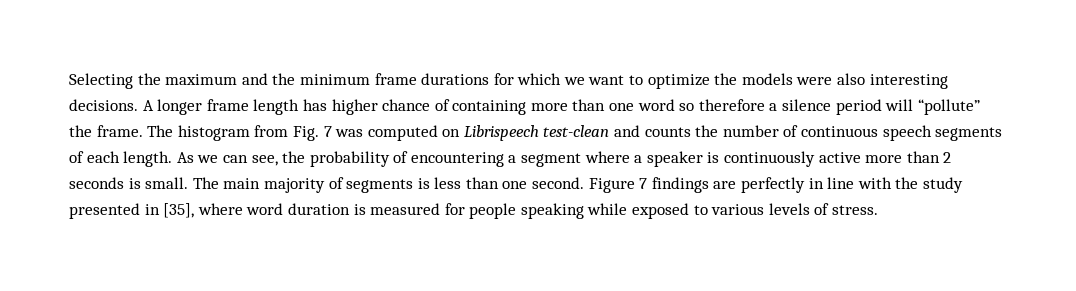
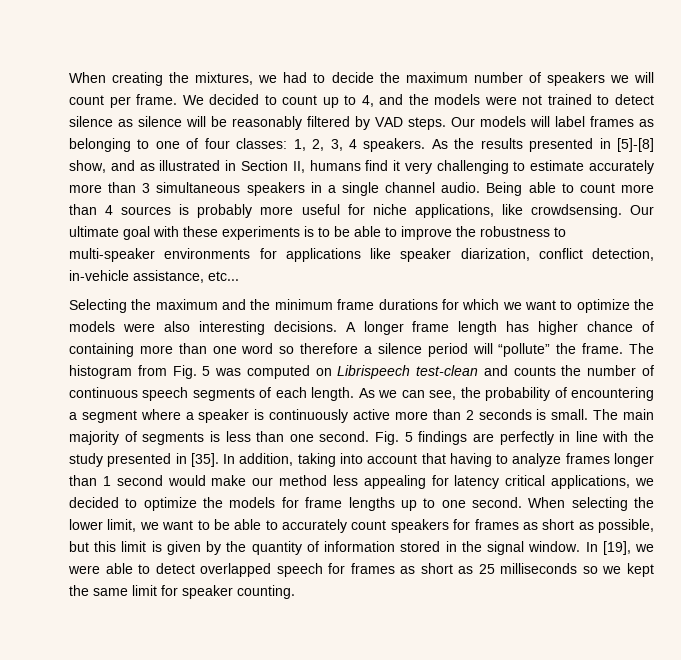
+ When creating the mixtures, we had to decide the maximum number of speakers we will count per frame. We decided to count up to 4, and the models were not trained to detect silence as silence will be reasonably filtered by VAD steps. Our models will label frames as belonging to one of four classes: 1, 2, 3, 4 speakers. As the results presented in [5]-[8] show, and as illustrated in Section II, humans find it very challenging to estimate accurately more than 3 simultaneous speakers in a single channel audio. Being able to count more than 4 sources is probably more useful for niche applications, like crowdsensing. Our ultimate goal with these experiments is to be able to improve the robustness to multi-speaker environments for applications like speaker diarization, conflict detection, in-vehicle assistance, etc...
- The histogram from Fig. 7 was computed on Librispeech test-clean and counts the number of continuous speech segments of each length.
+ The histogram from Fig. 5 was computed on Librispeech test-clean and counts the number of continuous speech segments of each length.
- Figure 7 findings are perfectly in line with the study presented in [35], where word duration is measured for people speaking while exposed to various levels of stress.
+ Fig. 5 findings are perfectly in line with the study presented in [35]. In addition, taking into account that having to analyze frames longer than 1 second would make our method less appealing for latency critical applications, we decided to optimize the models for frame lengths up to one second. When selecting the lower limit, we want to be able to accurately count speakers for frames as short as possible, but this limit is given by the quantity of information stored in the signal window. In [19], we were able to detect overlapped speech for frames as short as 25 milliseconds so we kept the same limit for speaker counting.

